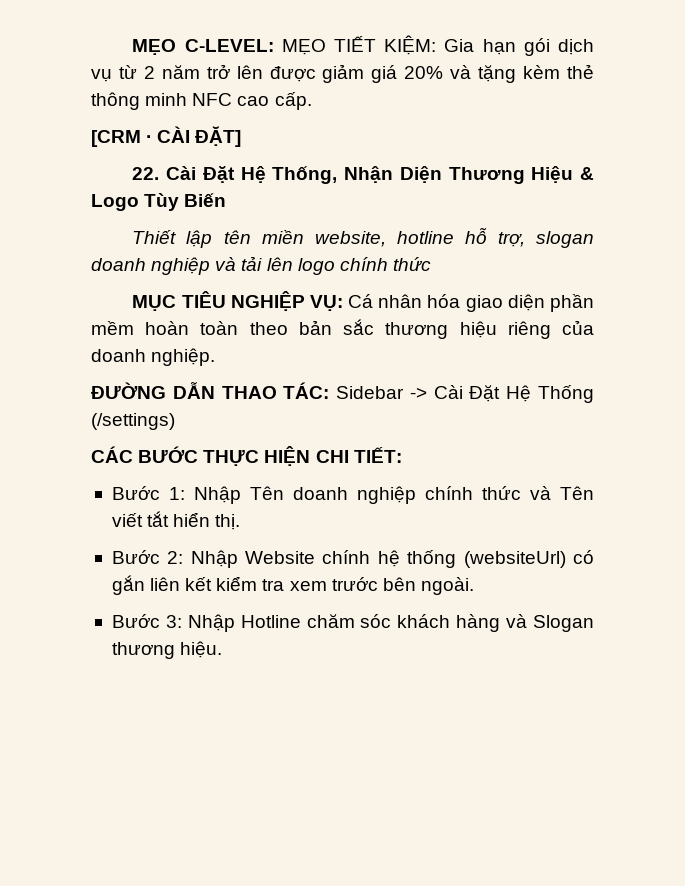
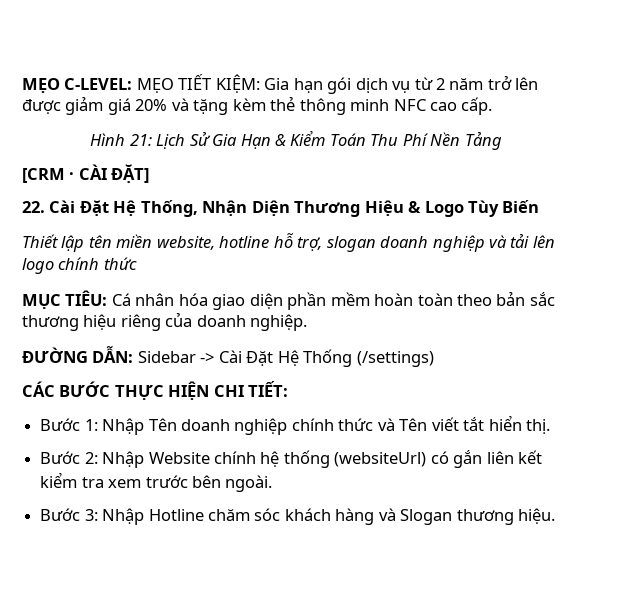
+ Hình 21: Lịch Sử Gia Hạn & Kiểm Toán Thu Phí Nền Tảng
- MỤC TIÊU NGHIỆP VỤ: Cá nhân hóa giao diện phần mềm hoàn toàn theo bản sắc thương hiệu riêng của doanh nghiệp.
+ MỤC TIÊU: Cá nhân hóa giao diện phần mềm hoàn toàn theo bản sắc thương hiệu riêng của doanh nghiệp.
- ĐƯỜNG DẪN THAO TÁC: Sidebar -> Cài Đặt Hệ Thống (/settings)
+ ĐƯỜNG DẪN: Sidebar -> Cài Đặt Hệ Thống (/settings)

